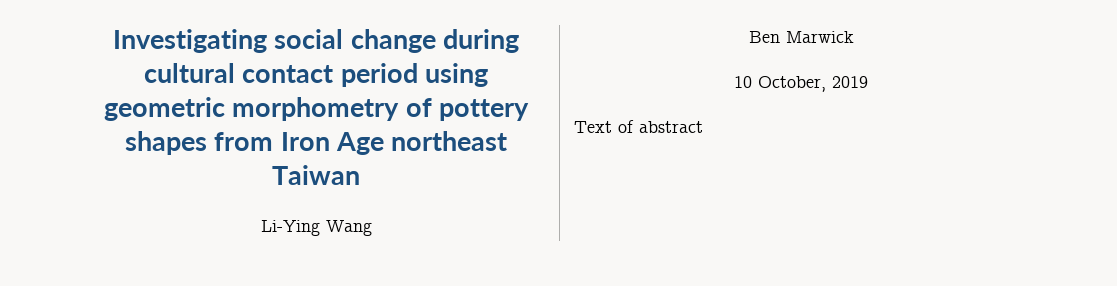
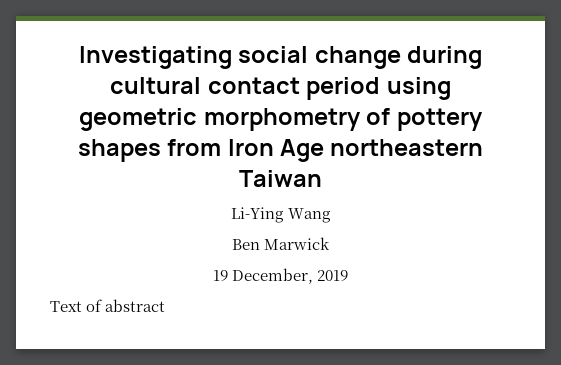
- Investigating social change during cultural contact period using geometric morphometry of pottery shapes from Iron Age northeast Taiwan
+ Investigating social change during cultural contact period using geometric morphometry of pottery shapes from Iron Age northeastern Taiwan
- 10 October, 2019
+ 19 December, 2019

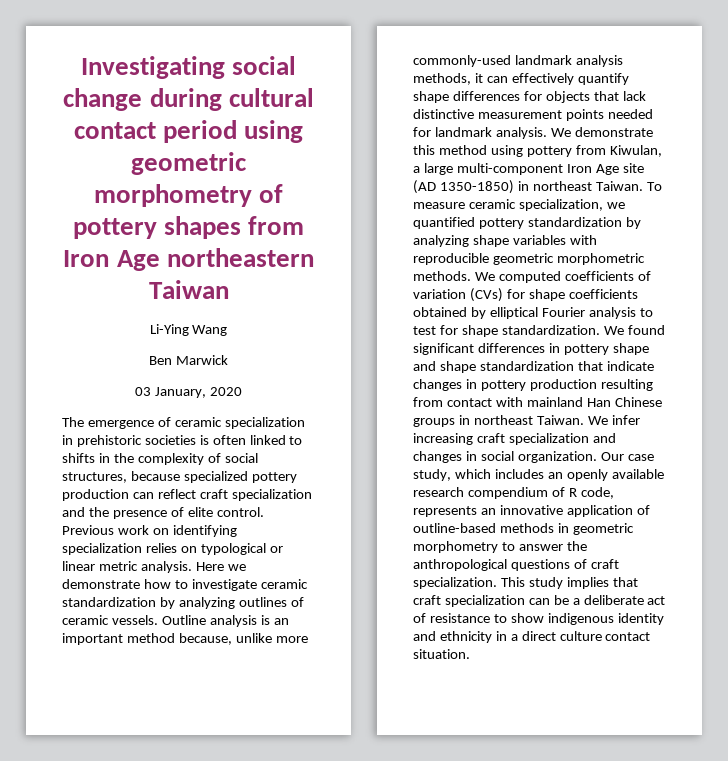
- 19 December, 2019
- Text of abstract
+ 03 January, 2020
+ The emergence of ceramic specialization in prehistoric societies is often linked to shifts in the complexity of social structures, because specialized pottery production can reflect craft specialization and the presence of elite control. Previous work on identifying specialization relies on typological or linear metric analysis. Here we demonstrate how to investigate ceramic standardization by analyzing outlines of ceramic vessels. Outline analysis is an important method because, unlike more commonly-used landmark analysis methods, it can effectively quantify shape differences for objects that lack distinctive measurement points needed for landmark analysis. We demonstrate this method using pottery from Kiwulan, a large multi-component Iron Age site (AD 1350-1850) in northeast Taiwan. To measure ceramic specialization, we quantified pottery standardization by analyzing shape variables with reproducible geometric morphometric methods. We computed coefficients of variation (CVs) for shape coefficients obtained by elliptical Fourier analysis to test for shape standardization. We found significant differences in pottery shape and shape standardization that indicate changes in pottery production resulting from contact with mainland Han Chinese groups in northeast Taiwan. We infer increasing craft specialization and changes in social organization. Our case study, which includes an openly available research compendium of R code, represents an innovative application of outline-based methods in geometric morphometry to answer the anthropological questions of craft specialization. This study implies that craft specialization can be a deliberate act of resistance to show indigenous identity and ethnicity in a direct culture contact situation.

